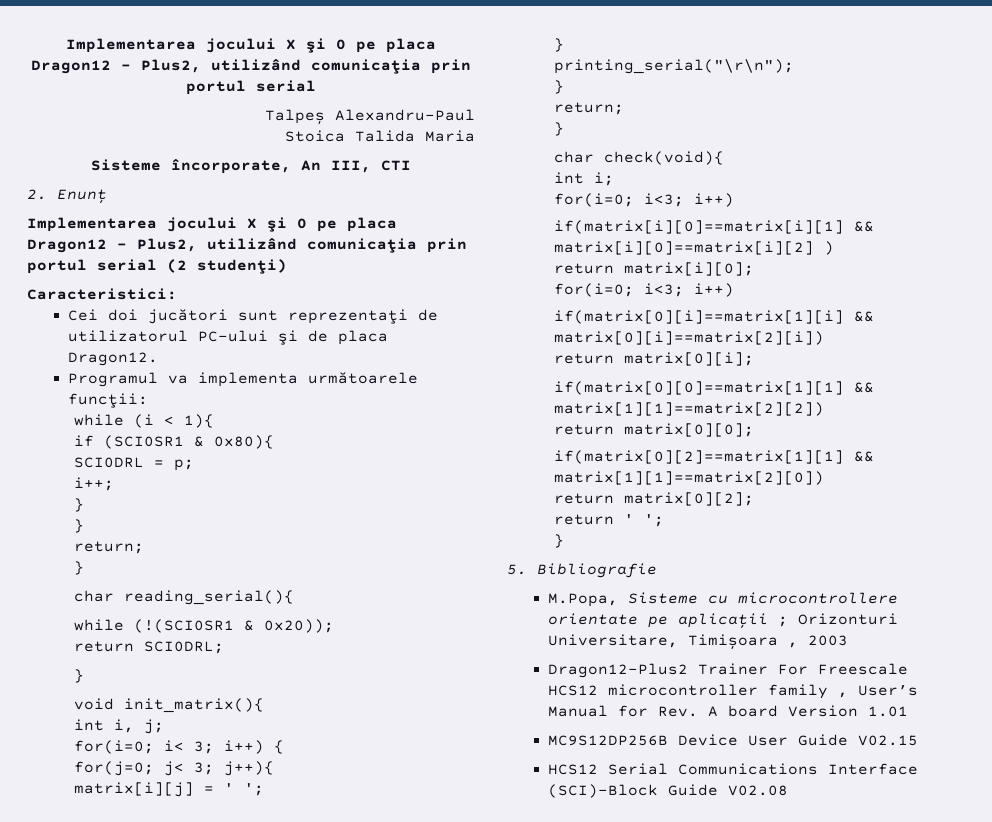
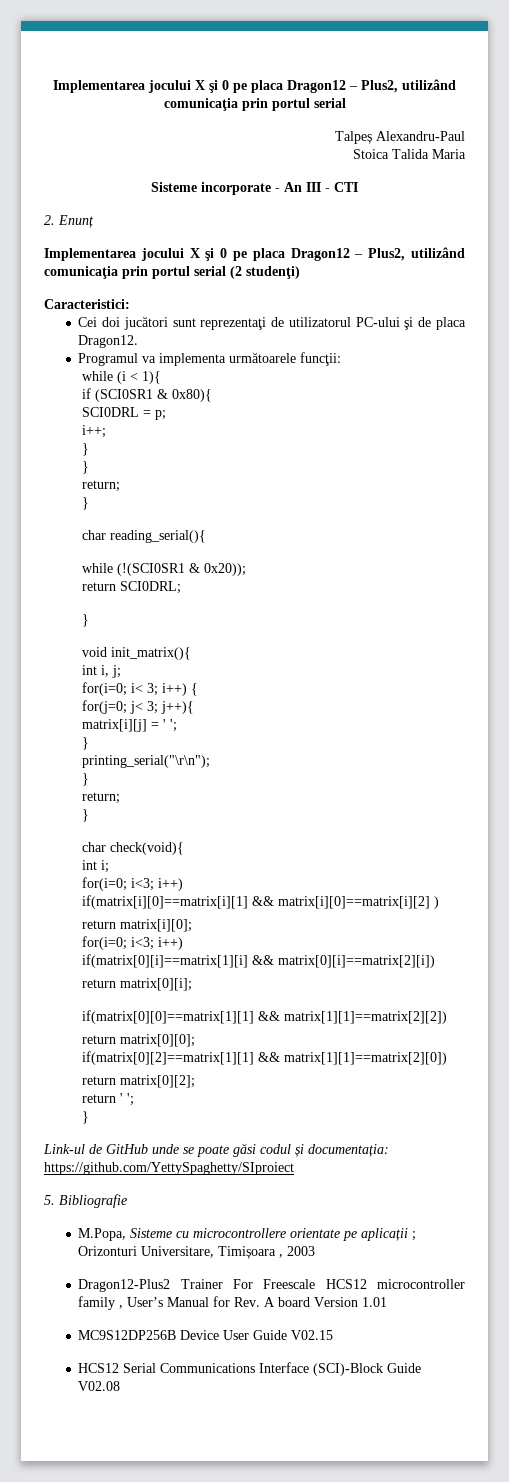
- Sisteme încorporate, An III, CTI
+ Sisteme incorporate - An III - CTI
+ Link-ul de GitHub unde se poate găsi codul și documentația: https://github.com/YettySpaghetty/SIproiect

